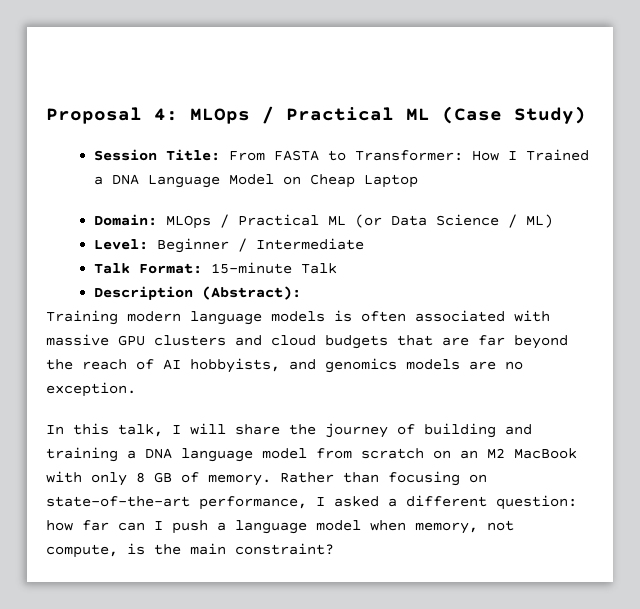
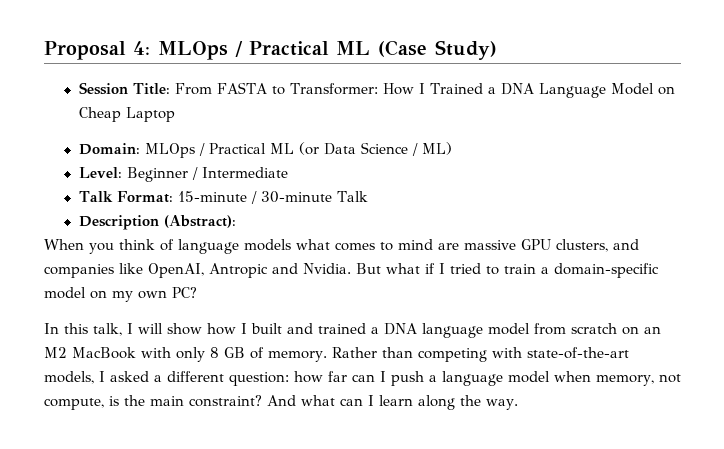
- Talk Format: 15-minute Talk
+ Talk Format: 15-minute / 30-minute Talk
- Training modern language models is often associated with massive GPU clusters and cloud budgets that are far beyond the reach of AI hobbyists, and genomics models are no exception.
+ When you think of language models what comes to mind are massive GPU clusters, and companies like OpenAI, Antropic and Nvidia. But what if I tried to train a domain-specific model on my own PC?
- In this talk, I will share the journey of building and training a DNA language model from scratch on an M2 MacBook with only 8 GB of memory.
+ In this talk, I will show how I built and trained a DNA language model from scratch on an M2 MacBook with only 8 GB of memory.
- Rather than focusing on state-of-the-art performance, I asked a different question: how far can I push a language model when memory, not compute, is the main constraint?
+ Rather than competing with state-of-the-art models, I asked a different question: how far can I push a language model when memory, not compute, is the main constraint?
+ And what can I learn along the way.

